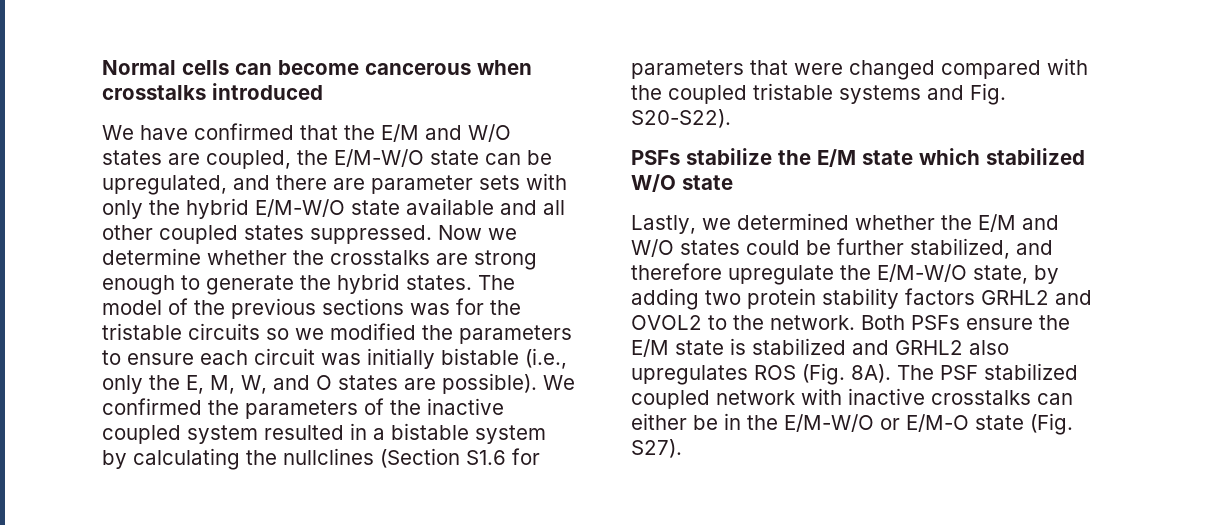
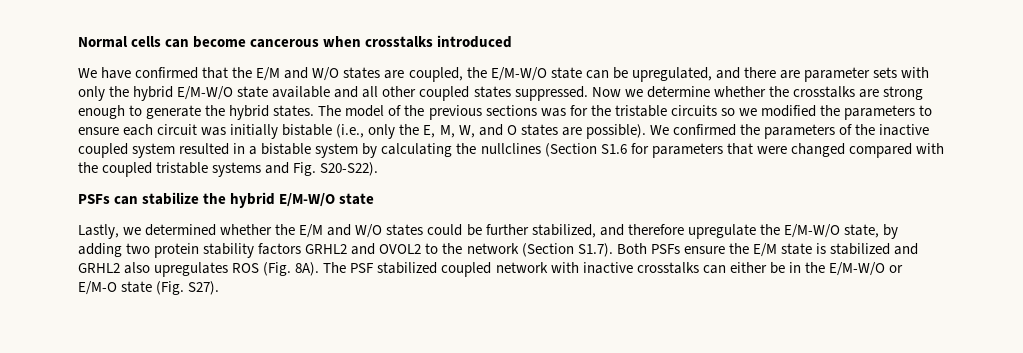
- PSFs stabilize the E/M state which stabilized W/O state
+ PSFs can stabilize the hybrid E/M-W/O state
- Lastly, we determined whether the E/M and W/O states could be further stabilized, and therefore upregulate the E/M-W/O state, by adding two protein stability factors GRHL2 and OVOL2 to the network. Both PSFs ensure the E/M state is stabilized and GRHL2 also upregulates ROS (Fig. 8A).
+ Lastly, we determined whether the E/M and W/O states could be further stabilized, and therefore upregulate the E/M-W/O state, by adding two protein stability factors GRHL2 and OVOL2 to the network (Section S1.7). Both PSFs ensure the E/M state is stabilized and GRHL2 also upregulates ROS (Fig. 8A).

